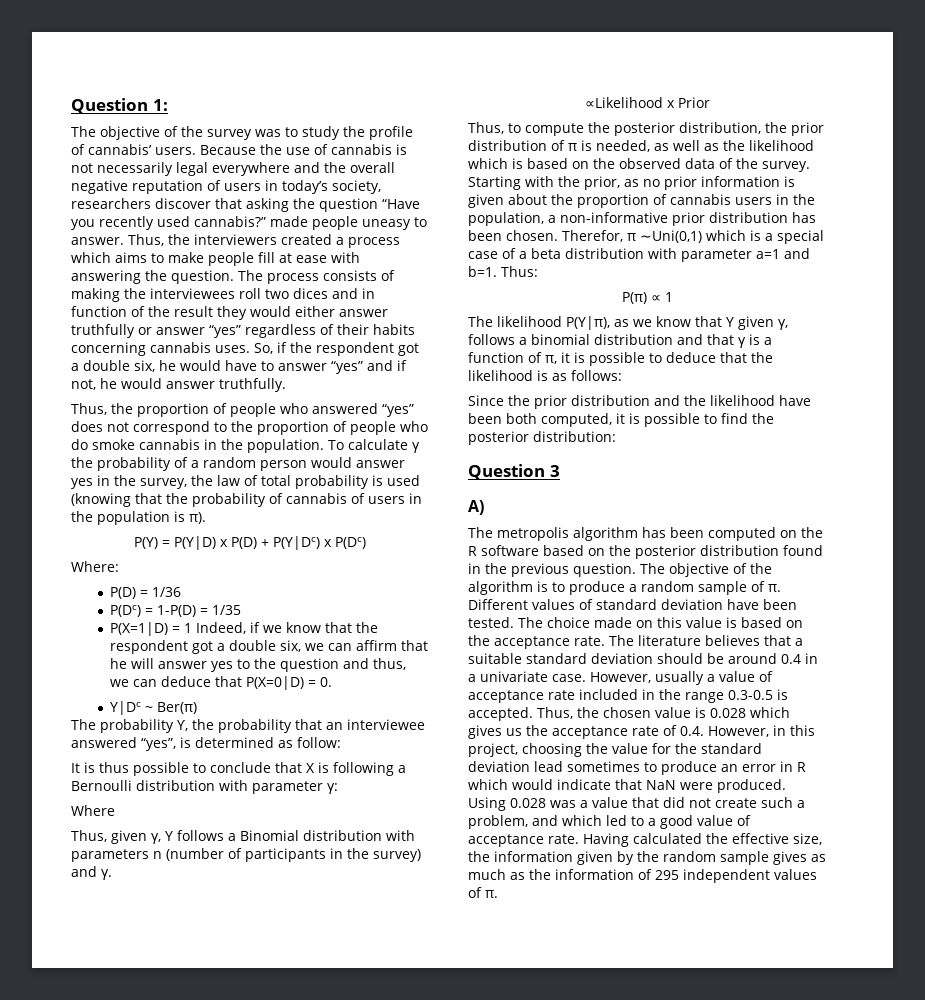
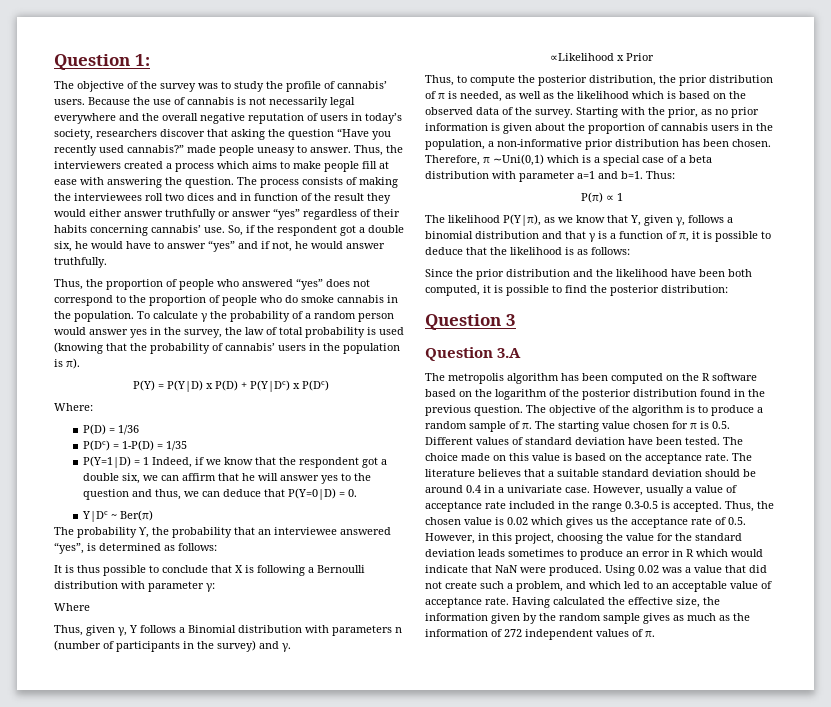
- The process consists of making the interviewees roll two dices and in function of the result they would either answer truthfully or answer “yes” regardless of their habits concerning cannabis uses.
+ The process consists of making the interviewees roll two dices and in function of the result they would either answer truthfully or answer “yes” regardless of their habits concerning cannabis’ use.
- To calculate γ the probability of a random person would answer yes in the survey, the law of total probability is used (knowing that the probability of cannabis of users in the population is π).
+ To calculate γ the probability of a random person would answer yes in the survey, the law of total probability is used (knowing that the probability of cannabis’ users in the population is π).
- P(X=1|D) = 1 Indeed, if we know that the respondent got a double six, we can affirm that he will answer yes to the question and thus, we can deduce that P(X=0|D) = 0.
+ P(Y=1|D) = 1 Indeed, if we know that the respondent got a double six, we can affirm that he will answer yes to the question and thus, we can deduce that P(Y=0|D) = 0.
- The probability ϒ, the probability that an interviewee answered “yes”, is determined as follow:
+ The probability ϒ, the probability that an interviewee answered “yes”, is determined as follows:
- Therefor, π ∼Uni(0,1) which is a special case of a beta distribution with parameter a=1 and b=1.
+ Therefore, π ∼Uni(0,1) which is a special case of a beta distribution with parameter a=1 and b=1.
- The likelihood P(Y|π), as we know that Y given γ, follows a binomial distribution and that γ is a function of π, it is possible to deduce that the likelihood is as follows:
+ The likelihood P(Y|π), as we know that Y, given γ, follows a binomial distribution and that γ is a function of π, it is possible to deduce that the likelihood is as follows:
- A)
+ Question 3.A
- The metropolis algorithm has been computed on the R software based on the posterior distribution found in the previous question.
+ The metropolis algorithm has been computed on the R software based on the logarithm of the posterior distribution found in the previous question.
- Different values of standard deviation have been tested.
+ The starting value chosen for π is 0.5. Different values of standard deviation have been tested.
- Thus, the chosen value is 0.028 which gives us the acceptance rate of 0.4. However, in this project, choosing the value for the standard deviation lead sometimes to produce an error in R which would indicate that NaN were produced.
+ Thus, the chosen value is 0.02 which gives us the acceptance rate of 0.5. However, in this project, choosing the value for the standard deviation leads sometimes to produce an error in R which would indicate that NaN were produced.
- Using 0.028 was a value that did not create such a problem, and which led to a good value of acceptance rate.
+ Using 0.02 was a value that did not create such a problem, and which led to an acceptable value of acceptance rate.
- Having calculated the effective size, the information given by the random sample gives as much as the information of 295 independent values of π.
+ Having calculated the effective size, the information given by the random sample gives as much as the information of 272 independent values of π.

